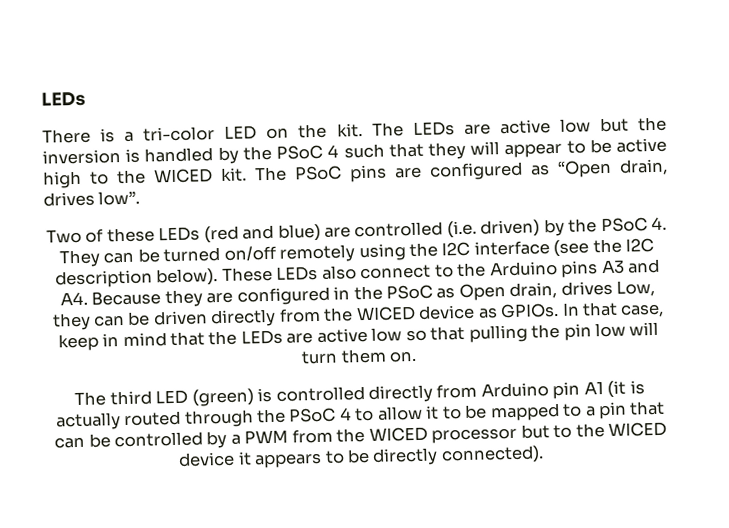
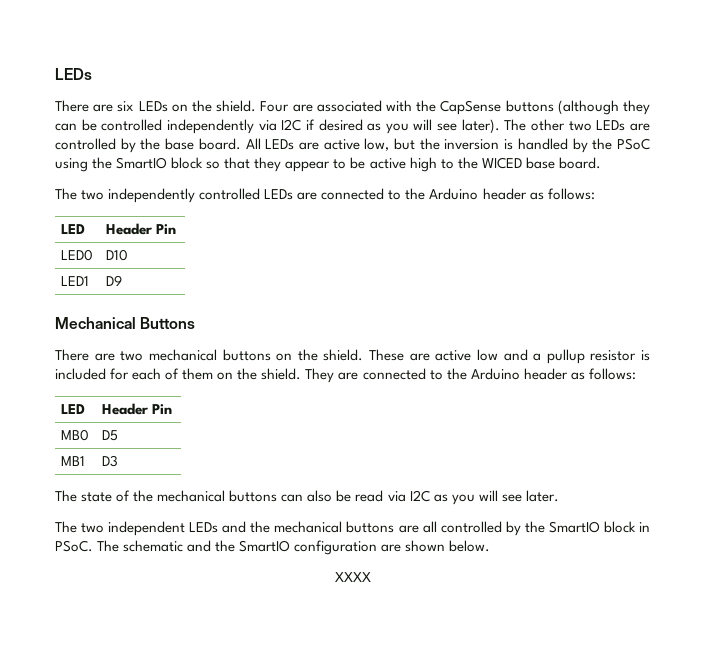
- There is a tri-color LED on the kit. The LEDs are active low but the inversion is handled by the PSoC 4 such that they will appear to be active high to the WICED kit. The PSoC pins are configured as “Open drain, drives low”.
- Two of these LEDs (red and blue) are controlled (i.e. driven) by the PSoC 4. They can be turned on/off remotely using the I2C interface (see the I2C description below). These LEDs also connect to the Arduino pins A3 and A4. Because they are configured in the PSoC as Open drain, drives Low, they can be driven directly from the WICED device as GPIOs. In that case, keep in mind that the LEDs are active low so that pulling the pin low will turn them on.
- The third LED (green) is controlled directly from Arduino pin A1 (it is actually routed through the PSoC 4 to allow it to be mapped to a pin that can be controlled by a PWM from the WICED processor but to the WICED device it appears to be directly connected).
+ There are six LEDs on the shield. Four are associated with the CapSense buttons (although they can be controlled independently via I2C if desired as you will see later). The other two LEDs are controlled by the base board. All LEDs are active low, but the inversion is handled by the PSoC using the SmartIO block so that they appear to be active high to the WICED base board.
+ The two independently controlled LEDs are connected to the Arduino header as follows:
+ LED | Header Pin
+ LED0 | D10
+ LED1 | D9
+ Mechanical Buttons
+ There are two mechanical buttons on the shield. These are active low and a pullup resistor is included for each of them on the shield. They are connected to the Arduino header as follows:
+ LED | Header Pin
+ MB0 | D5
+ MB1 | D3
+ The state of the mechanical buttons can also be read via I2C as you will see later.
+ The two independent LEDs and the mechanical buttons are all controlled by the SmartIO block in PSoC. The schematic and the SmartIO configuration are shown below.
+ XXXX

